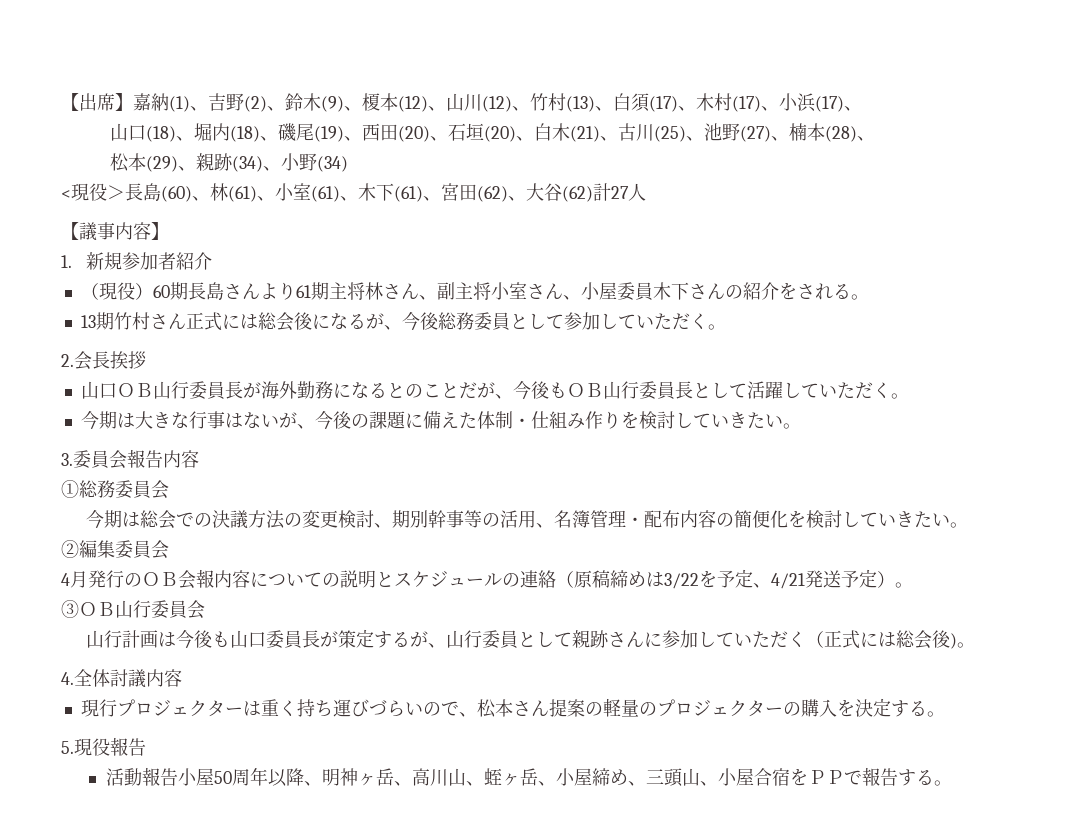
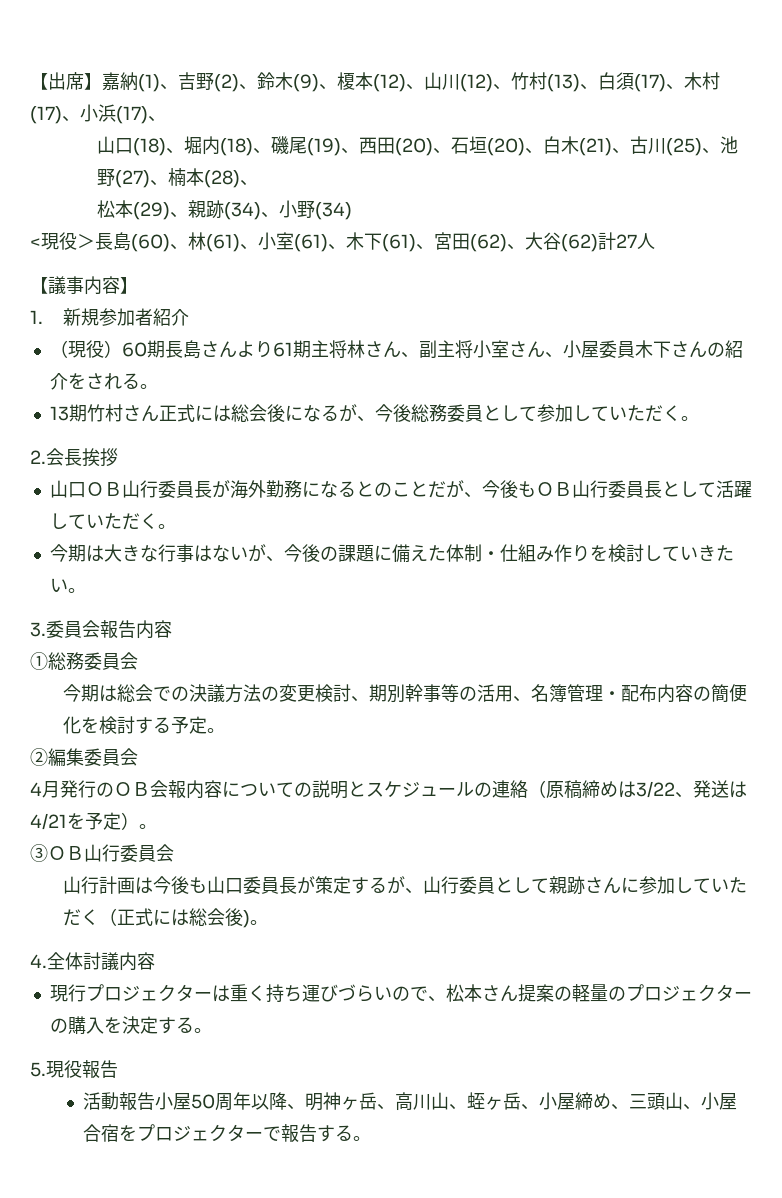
- 今期は総会での決議方法の変更検討、期別幹事等の活用、名簿管理・配布内容の簡便化を検討していきたい。
+ 今期は総会での決議方法の変更検討、期別幹事等の活用、名簿管理・配布内容の簡便化を検討する予定。
- 4月発行のＯＢ会報内容についての説明とスケジュールの連絡（原稿締めは3/22を予定、4/21発送予定）。
+ 4月発行のＯＢ会報内容についての説明とスケジュールの連絡（原稿締めは3/22、発送は4/21を予定）。
- 活動報告小屋50周年以降、明神ヶ岳、高川山、蛭ヶ岳、小屋締め、三頭山、小屋合宿をＰＰで報告する。
+ 活動報告小屋50周年以降、明神ヶ岳、高川山、蛭ヶ岳、小屋締め、三頭山、小屋合宿をプロジェクターで報告する。

